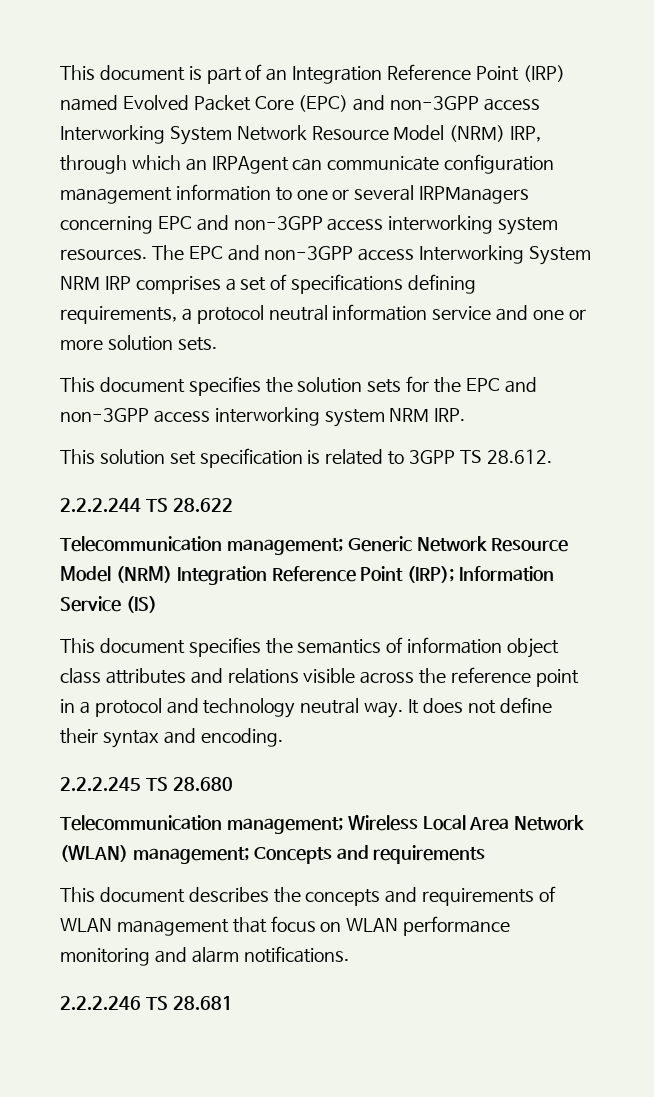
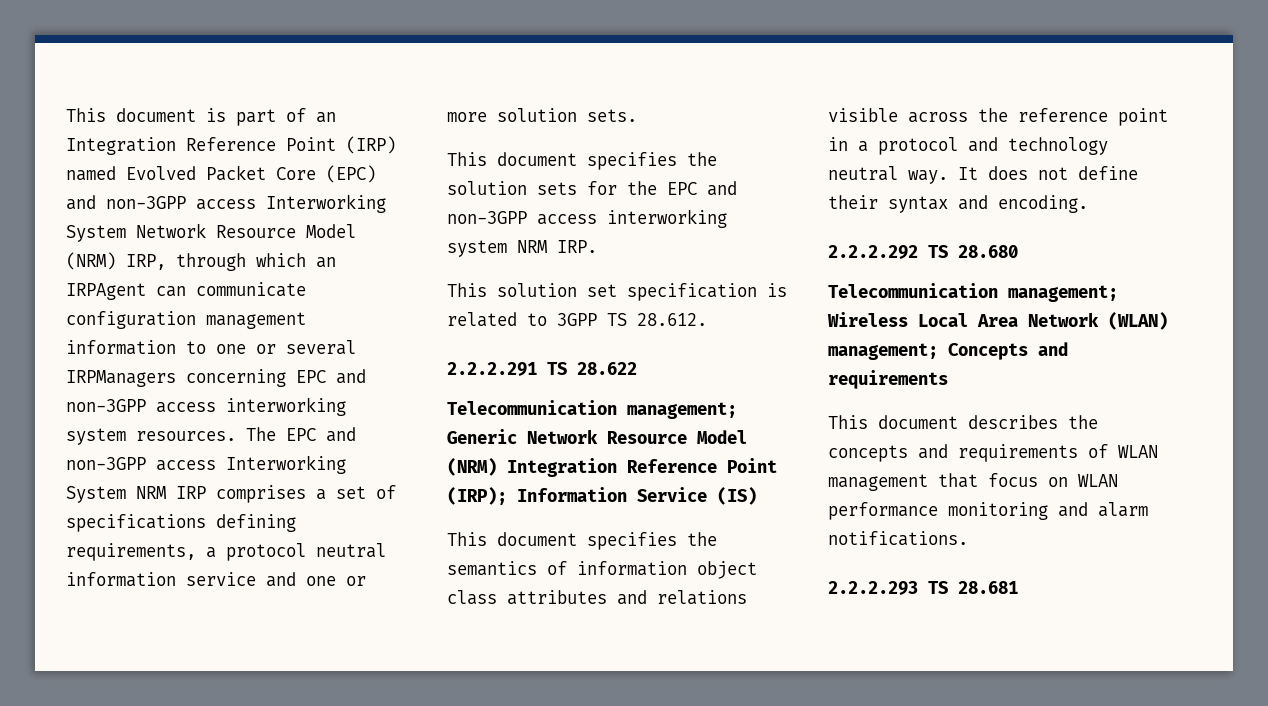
- 2.2.2.244 TS 28.622
+ 2.2.2.291 TS 28.622
- 2.2.2.245 TS 28.680
+ 2.2.2.292 TS 28.680
- 2.2.2.246 TS 28.681
+ 2.2.2.293 TS 28.681

